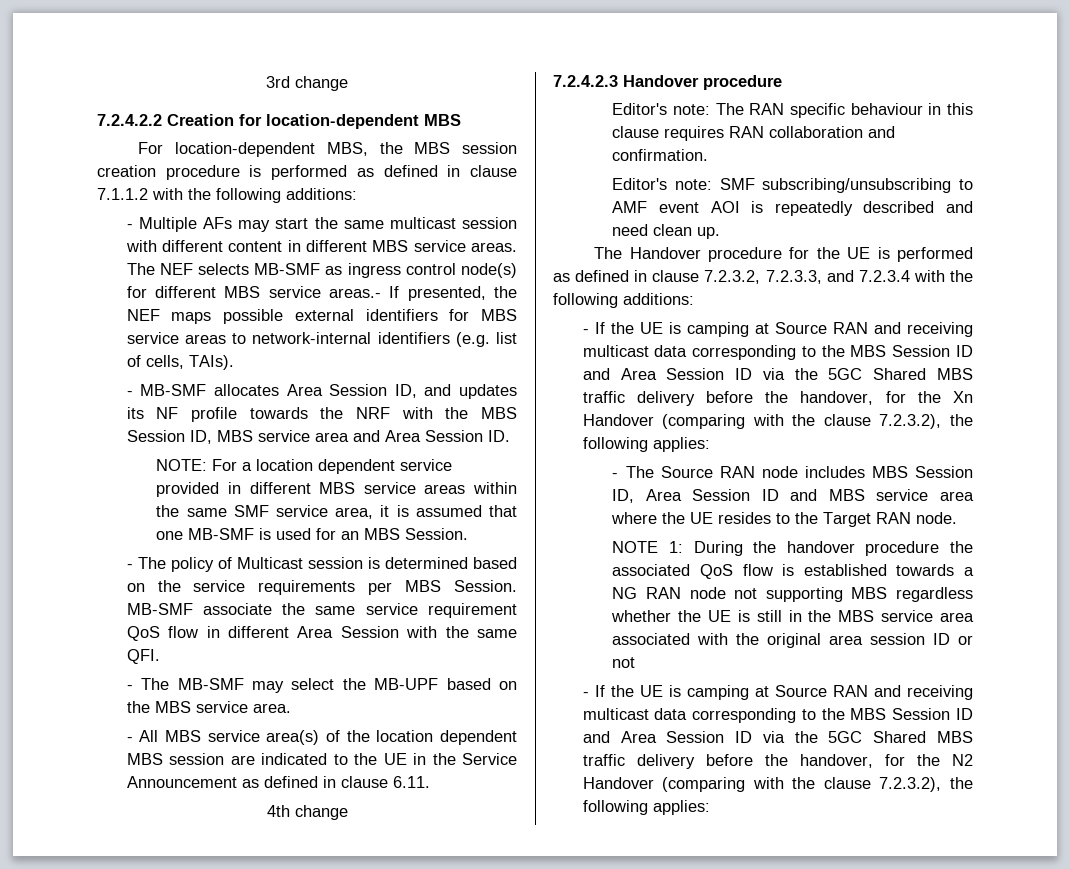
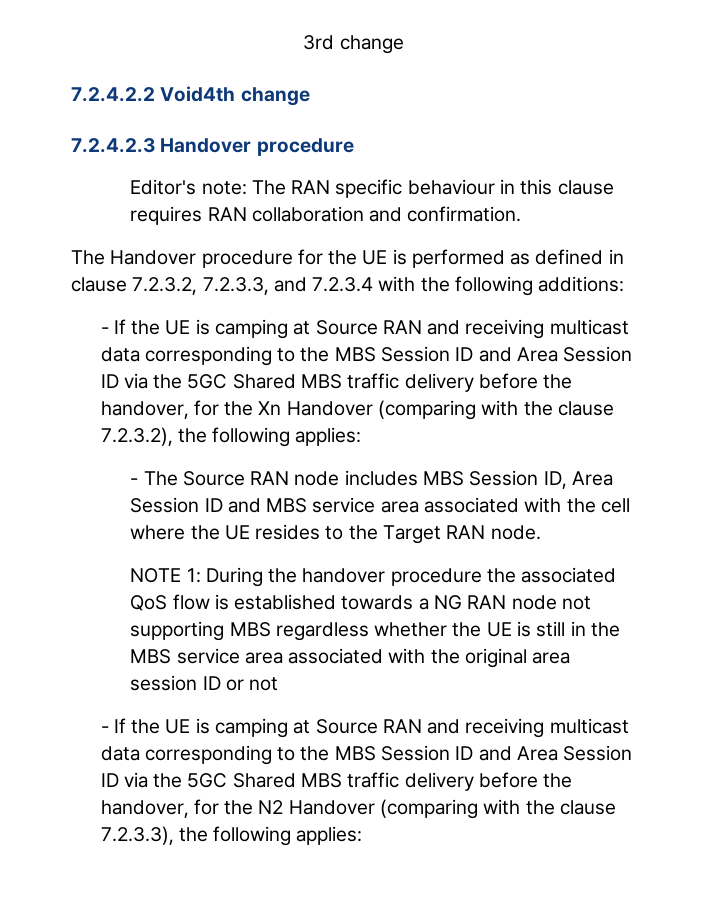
- 7.2.4.2.2 Creation for location-dependent MBS
- For location-dependent MBS, the MBS session creation procedure is performed as defined in clause 7.1.1.2 with the following additions:
- - Multiple AFs may start the same multicast session with different content in different MBS service areas. The NEF selects MB-SMF as ingress control node(s) for different MBS service areas.- If presented, the NEF maps possible external identifiers for MBS service areas to network-internal identifiers (e.g. list of cells, TAIs).
- - MB-SMF allocates Area Session ID, and updates its NF profile towards the NRF with the MBS Session ID, MBS service area and Area Session ID.
- NOTE: For a location dependent service provided in different MBS service areas within the same SMF service area, it is assumed that one MB-SMF is used for an MBS Session.
- - The policy of Multicast session is determined based on the service requirements per MBS Session. MB-SMF associate the same service requirement QoS flow in different Area Session with the same QFI.
- - The MB-SMF may select the MB-UPF based on the MBS service area.
- - All MBS service area(s) of the location dependent MBS session are indicated to the UE in the Service Announcement as defined in clause 6.11.
- 4th change
+ 7.2.4.2.2 Void4th change
- Editor's note: SMF subscribing/unsubscribing to AMF event AOI is repeatedly described and need clean up.
- - The Source RAN node includes MBS Session ID, Area Session ID and MBS service area where the UE resides to the Target RAN node.
+ - The Source RAN node includes MBS Session ID, Area Session ID and MBS service area associated with the cell where the UE resides to the Target RAN node.
- - If the UE is camping at Source RAN and receiving multicast data corresponding to the MBS Session ID and Area Session ID via the 5GC Shared MBS traffic delivery before the handover, for the N2 Handover (comparing with the clause 7.2.3.2), the following applies:
+ - If the UE is camping at Source RAN and receiving multicast data corresponding to the MBS Session ID and Area Session ID via the 5GC Shared MBS traffic delivery before the handover, for the N2 Handover (comparing with the clause 7.2.3.3), the following applies:

